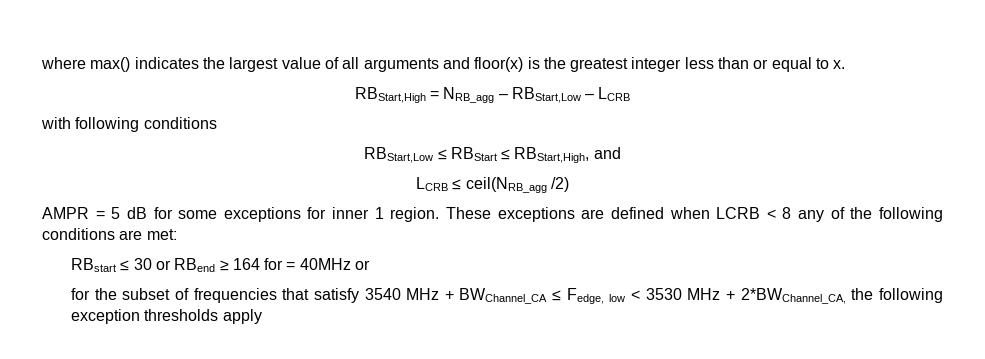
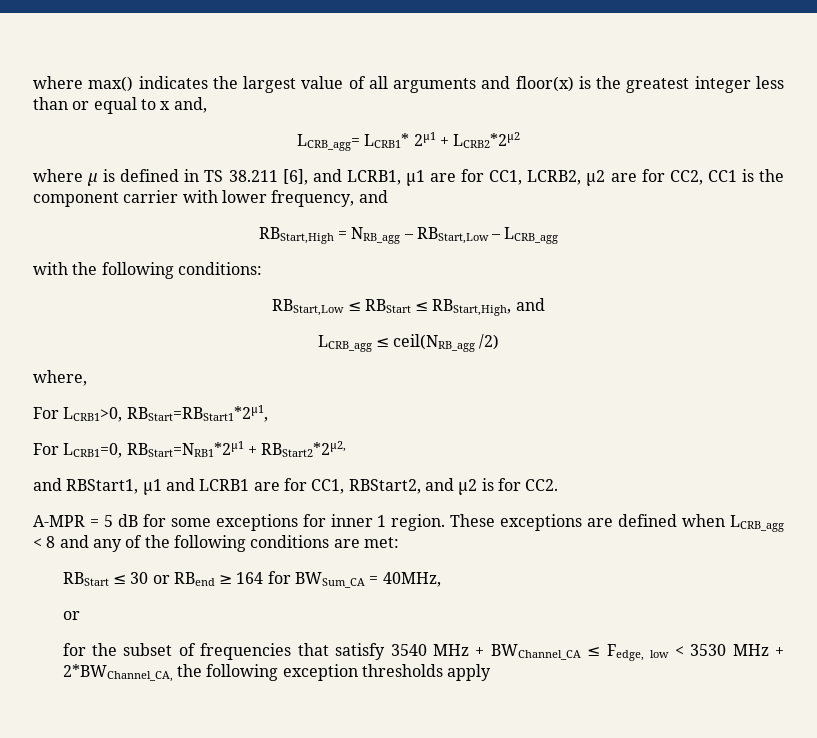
- where max() indicates the largest value of all arguments and floor(x) is the greatest integer less than or equal to x.
+ where max() indicates the largest value of all arguments and floor(x) is the greatest integer less than or equal to x and,
+ LCRB_agg= LCRB1* 2µ1 + LCRB2*2µ2
+ where μ is defined in TS 38.211 [6], and LCRB1, µ1 are for CC1, LCRB2, µ2 are for CC2, CC1 is the component carrier with lower frequency, and
- RBStart,High = NRB_agg – RBStart,Low – LCRB
- with following conditions
+ RBStart,High = NRB_agg – RBStart,Low – LCRB_agg
+ with the following conditions:
- LCRB ≤ ceil(NRB_agg /2)
+ LCRB_agg ≤ ceil(NRB_agg /2)
- AMPR = 5 dB for some exceptions for inner 1 region.
+ where,
+ For LCRB1>0, RBStart=RBStart1*2µ1,
+ For LCRB1=0, RBStart=NRB1*2µ1 + RBStart2*2µ2,
+ and RBStart1, µ1 and LCRB1 are for CC1, RBStart2, and µ2 is for CC2.
+ A-MPR = 5 dB for some exceptions for inner 1 region.
- These exceptions are defined when LCRB < 8 any of the following conditions are met:
+ These exceptions are defined when LCRB_agg < 8 and any of the following conditions are met:
- RBstart ≤ 30 or RBend ≥ 164 for = 40MHz or
+ RBStart ≤ 30 or RBend ≥ 164 for BWSum_CA = 40MHz,
+ or

